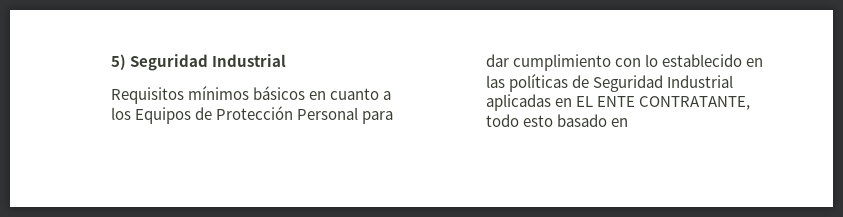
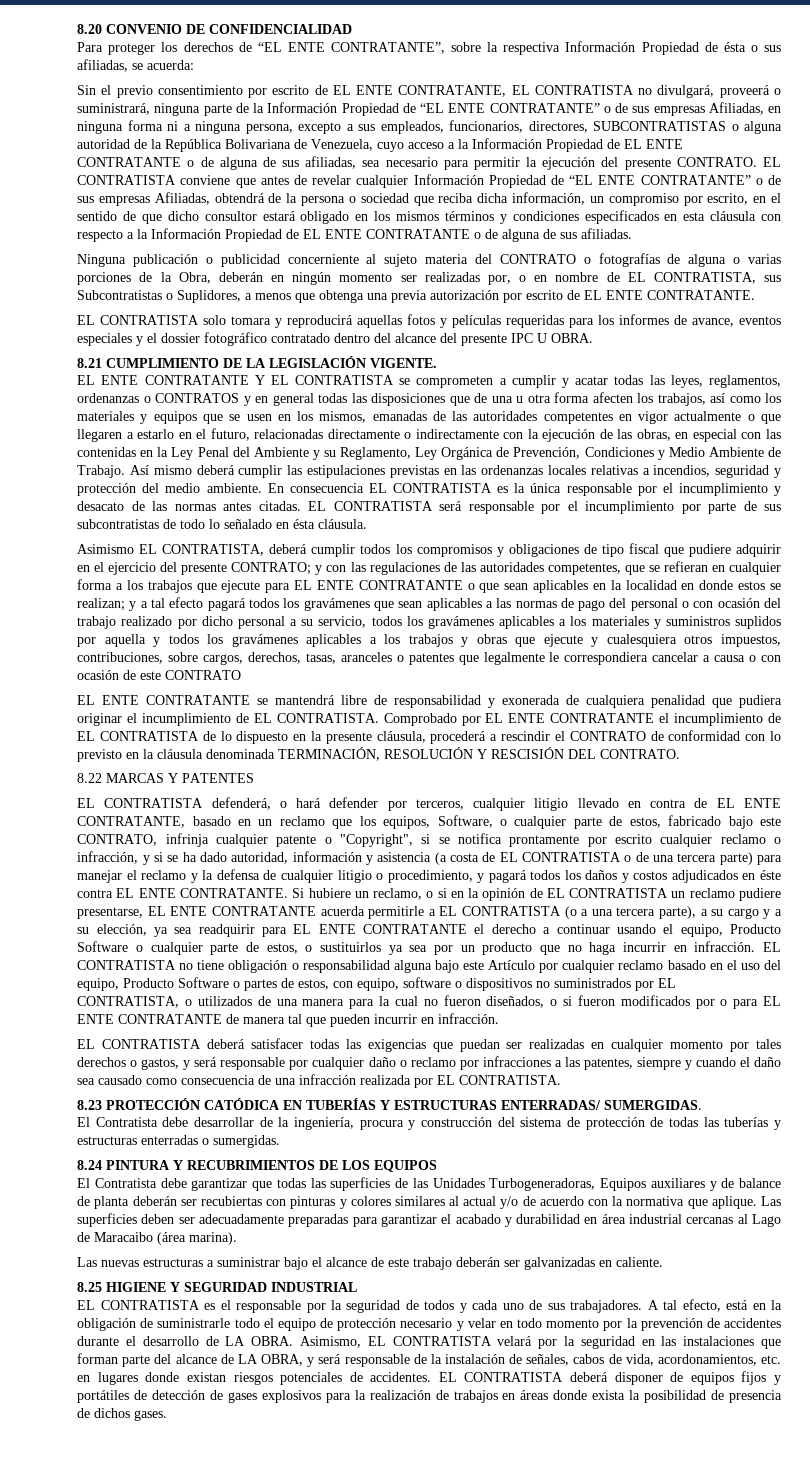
- 5) Seguridad Industrial
- Requisitos mínimos básicos en cuanto a los Equipos de Protección Personal para dar cumplimiento con lo establecido en las políticas de Seguridad Industrial aplicadas en EL ENTE CONTRATANTE, todo esto basado en
+ 8.20 CONVENIO DE CONFIDENCIALIDAD
+ Para proteger los derechos de “EL ENTE CONTRATANTE”, sobre la respectiva Información Propiedad de ésta o sus afiliadas, se acuerda:
+ Sin el previo consentimiento por escrito de EL ENTE CONTRATANTE, EL CONTRATISTA no divulgará, proveerá o suministrará, ninguna parte de la Información Propiedad de “EL ENTE CONTRATANTE” o de sus empresas Afiliadas, en ninguna forma ni a ninguna persona, excepto a sus empleados, funcionarios, directores, SUBCONTRATISTAS o alguna autoridad de la República Bolivariana de Venezuela, cuyo acceso a la Información Propiedad de EL ENTE CONTRATANTE o de alguna de sus afiliadas, sea necesario para permitir la ejecución del presente CONTRATO. EL CONTRATISTA conviene que antes de revelar cualquier Información Propiedad de “EL ENTE CONTRATANTE” o de sus empresas Afiliadas, obtendrá de la persona o sociedad que reciba dicha información, un compromiso por escrito, en el sentido de que dicho consultor estará obligado en los mismos términos y condiciones especificados en esta cláusula con respecto a la Información Propiedad de EL ENTE CONTRATANTE o de alguna de sus afiliadas.
+ Ninguna publicación o publicidad concerniente al sujeto materia del CONTRATO o fotografías de alguna o varias porciones de la Obra, deberán en ningún momento ser realizadas por, o en nombre de EL CONTRATISTA, sus Subcontratistas o Suplidores, a menos que obtenga una previa autorización por escrito de EL ENTE CONTRATANTE.
+ EL CONTRATISTA solo tomara y reproducirá aquellas fotos y películas requeridas para los informes de avance, eventos especiales y el dossier fotográfico contratado dentro del alcance del presente IPC U OBRA.
+ 8.21 CUMPLIMIENTO DE LA LEGISLACIÓN VIGENTE.
+ EL ENTE CONTRATANTE Y EL CONTRATISTA se comprometen a cumplir y acatar todas las leyes, reglamentos, ordenanzas o CONTRATOS y en general todas las disposiciones que de una u otra forma afecten los trabajos, así como los materiales y equipos que se usen en los mismos, emanadas de las autoridades competentes en vigor actualmente o que llegaren a estarlo en el futuro, relacionadas directamente o indirectamente con la ejecución de las obras, en especial con las contenidas en la Ley Penal del Ambiente y su Reglamento, Ley Orgánica de Prevención, Condiciones y Medio Ambiente de Trabajo. Así mismo deberá cumplir las estipulaciones previstas en las ordenanzas locales relativas a incendios, seguridad y protección del medio ambiente. En consecuencia EL CONTRATISTA es la única responsable por el incumplimiento y desacato de las normas antes citadas. EL CONTRATISTA será responsable por el incumplimiento por parte de sus subcontratistas de todo lo señalado en ésta cláusula.
+ Asimismo EL CONTRATISTA, deberá cumplir todos los compromisos y obligaciones de tipo fiscal que pudiere adquirir en el ejercicio del presente CONTRATO; y con las regulaciones de las autoridades competentes, que se refieran en cualquier forma a los trabajos que ejecute para EL ENTE CONTRATANTE o que sean aplicables en la localidad en donde estos se realizan; y a tal efecto pagará todos los gravámenes que sean aplicables a las normas de pago del personal o con ocasión del trabajo realizado por dicho personal a su servicio, todos los gravámenes aplicables a los materiales y suministros suplidos por aquella y todos los gravámenes aplicables a los trabajos y obras que ejecute y cualesquiera otros impuestos, contribuciones, sobre cargos, derechos, tasas, aranceles o patentes que legalmente le correspondiera cancelar a causa o con ocasión de este CONTRATO
+ EL ENTE CONTRATANTE se mantendrá libre de responsabilidad y exonerada de cualquiera penalidad que pudiera originar el incumplimiento de EL CONTRATISTA. Comprobado por EL ENTE CONTRATANTE el incumplimiento de EL CONTRATISTA de lo dispuesto en la presente cláusula, procederá a rescindir el CONTRATO de conformidad con lo previsto en la cláusula denominada TERMINACIÓN, RESOLUCIÓN Y RESCISIÓN DEL CONTRATO.
+ 8.22 MARCAS Y PATENTES
+ EL CONTRATISTA defenderá, o hará defender por terceros, cualquier litigio llevado en contra de EL ENTE CONTRATANTE, basado en un reclamo que los equipos, Software, o cualquier parte de estos, fabricado bajo este CONTRATO, infrinja cualquier patente o "Copyright", si se notifica prontamente por escrito cualquier reclamo o infracción, y si se ha dado autoridad, información y asistencia (a costa de EL CONTRATISTA o de una tercera parte) para manejar el reclamo y la defensa de cualquier litigio o procedimiento, y pagará todos los daños y costos adjudicados en éste contra EL ENTE CONTRATANTE. Si hubiere un reclamo, o si en la opinión de EL CONTRATISTA un reclamo pudiere presentarse, EL ENTE CONTRATANTE acuerda permitirle a EL CONTRATISTA (o a una tercera parte), a su cargo y a su elección, ya sea readquirir para EL ENTE CONTRATANTE el derecho a continuar usando el equipo, Producto Software o cualquier parte de estos, o sustituirlos ya sea por un producto que no haga incurrir en infracción. EL CONTRATISTA no tiene obligación o responsabilidad alguna bajo este Artículo por cualquier reclamo basado en el uso del equipo, Producto Software o partes de estos, con equipo, software o dispositivos no suministrados por EL CONTRATISTA, o utilizados de una manera para la cual no fueron diseñados, o si fueron modificados por o para EL ENTE CONTRATANTE de manera tal que pueden incurrir en infracción.
+ EL CONTRATISTA deberá satisfacer todas las exigencias que puedan ser realizadas en cualquier momento por tales derechos o gastos, y será responsable por cualquier daño o reclamo por infracciones a las patentes, siempre y cuando el daño sea causado como consecuencia de una infracción realizada por EL CONTRATISTA.
+ 8.23 PROTECCIÓN CATÓDICA EN TUBERÍAS Y ESTRUCTURAS ENTERRADAS/ SUMERGIDAS.
+ El Contratista debe desarrollar de la ingeniería, procura y construcción del sistema de protección de todas las tuberías y estructuras enterradas o sumergidas.
+ 8.24 PINTURA Y RECUBRIMIENTOS DE LOS EQUIPOS
+ El Contratista debe garantizar que todas las superficies de las Unidades Turbogeneradoras, Equipos auxiliares y de balance de planta deberán ser recubiertas con pinturas y colores similares al actual y/o de acuerdo con la normativa que aplique. Las superficies deben ser adecuadamente preparadas para garantizar el acabado y durabilidad en área industrial cercanas al Lago de Maracaibo (área marina).
+ Las nuevas estructuras a suministrar bajo el alcance de este trabajo deberán ser galvanizadas en caliente.
+ 8.25 HIGIENE Y SEGURIDAD INDUSTRIAL
+ EL CONTRATISTA es el responsable por la seguridad de todos y cada uno de sus trabajadores. A tal efecto, está en la obligación de suministrarle todo el equipo de protección necesario y velar en todo momento por la prevención de accidentes durante el desarrollo de LA OBRA. Asimismo, EL CONTRATISTA velará por la seguridad en las instalaciones que forman parte del alcance de LA OBRA, y será responsable de la instalación de señales, cabos de vida, acordonamientos, etc. en lugares donde existan riesgos potenciales de accidentes. EL CONTRATISTA deberá disponer de equipos fijos y portátiles de detección de gases explosivos para la realización de trabajos en áreas donde exista la posibilidad de presencia de dichos gases.

